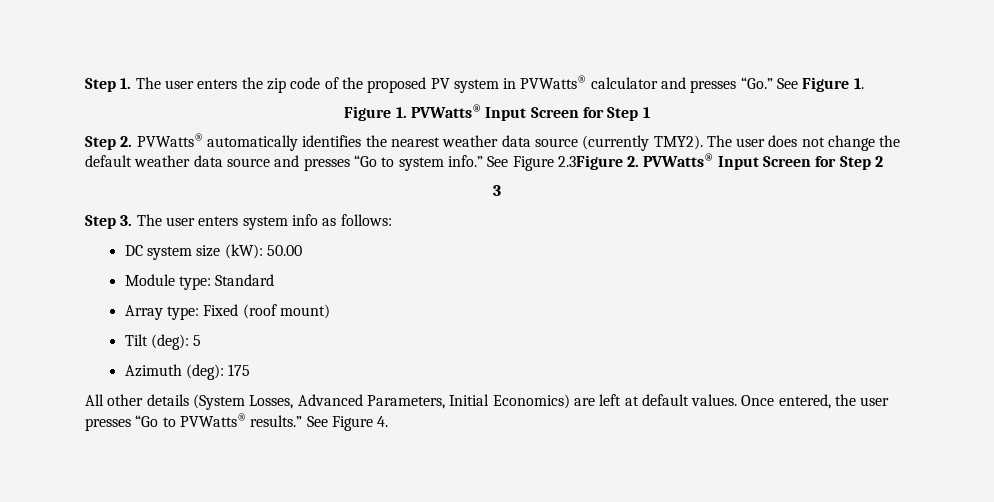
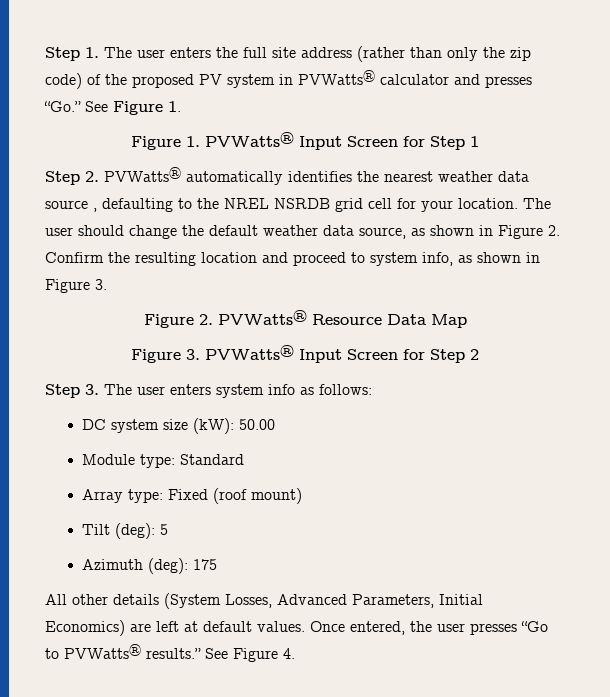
- Step 1. The user enters the zip code of the proposed PV system in PVWatts® calculator and presses “Go.” See Figure 1.
+ Step 1. The user enters the full site address (rather than only the zip code) of the proposed PV system in PVWatts® calculator and presses “Go.” See Figure 1.
- Step 2. PVWatts® automatically identifies the nearest weather data source (currently TMY2). The user does not change the default weather data source and presses “Go to system info.” See Figure 2.3Figure 2. PVWatts® Input Screen for Step 2
+ Step 2. PVWatts® automatically identifies the nearest weather data source , defaulting to the NREL NSRDB grid cell for your location. The user should change the default weather data source, as shown in Figure 2. Confirm the resulting location and proceed to system info, as shown in Figure 3.
+ Figure 2. PVWatts® Resource Data Map
+ Figure 3. PVWatts® Input Screen for Step 2
- 3

